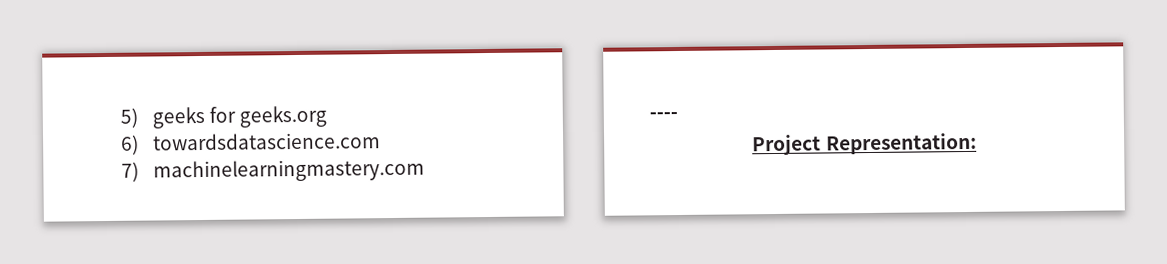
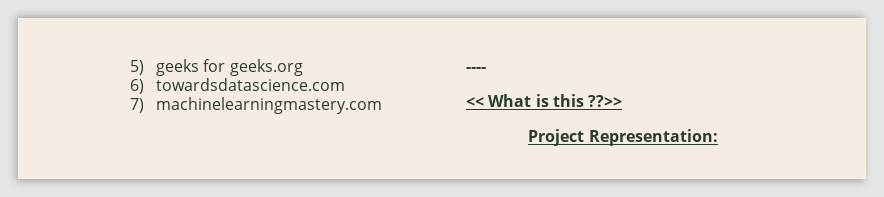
+ << What is this ??>>

